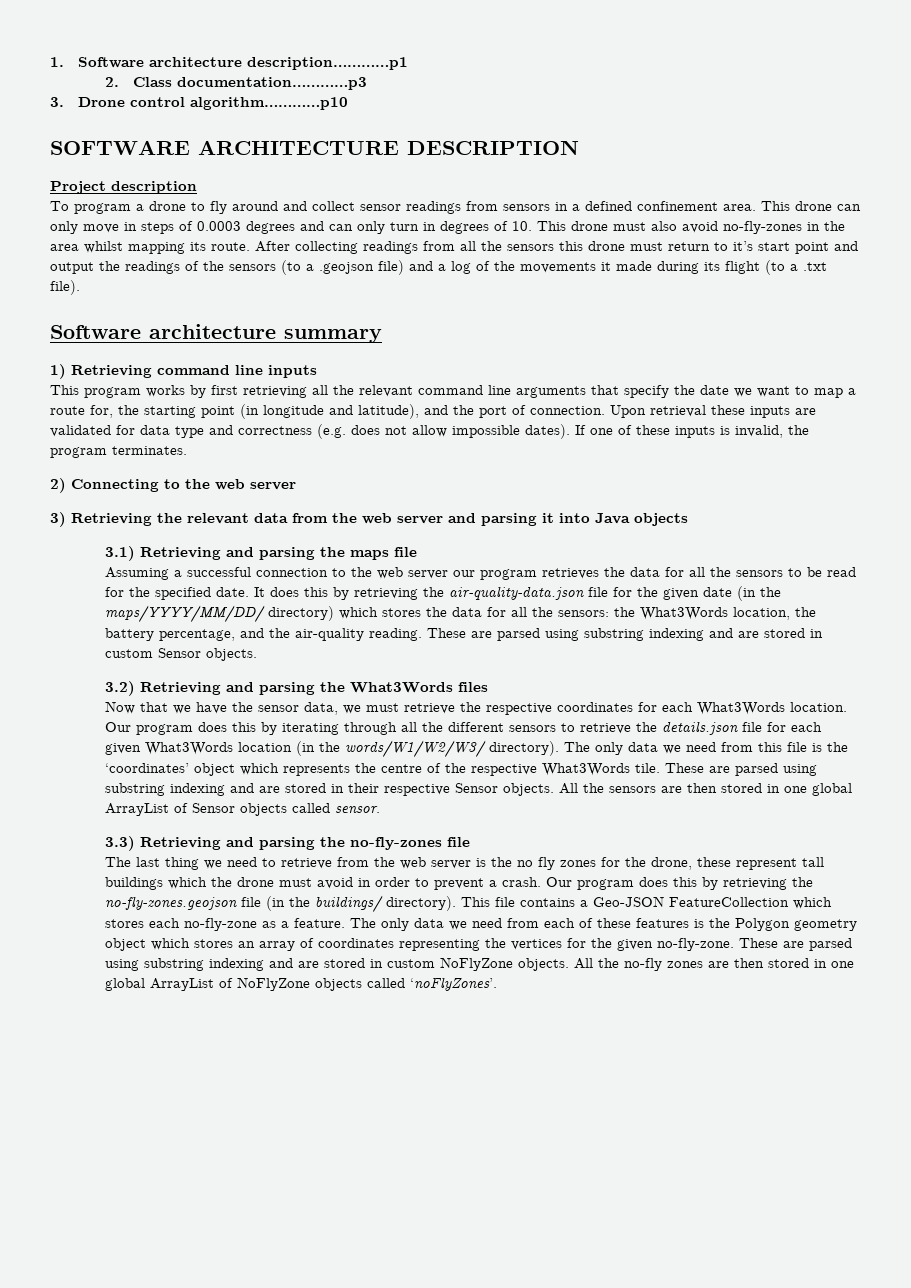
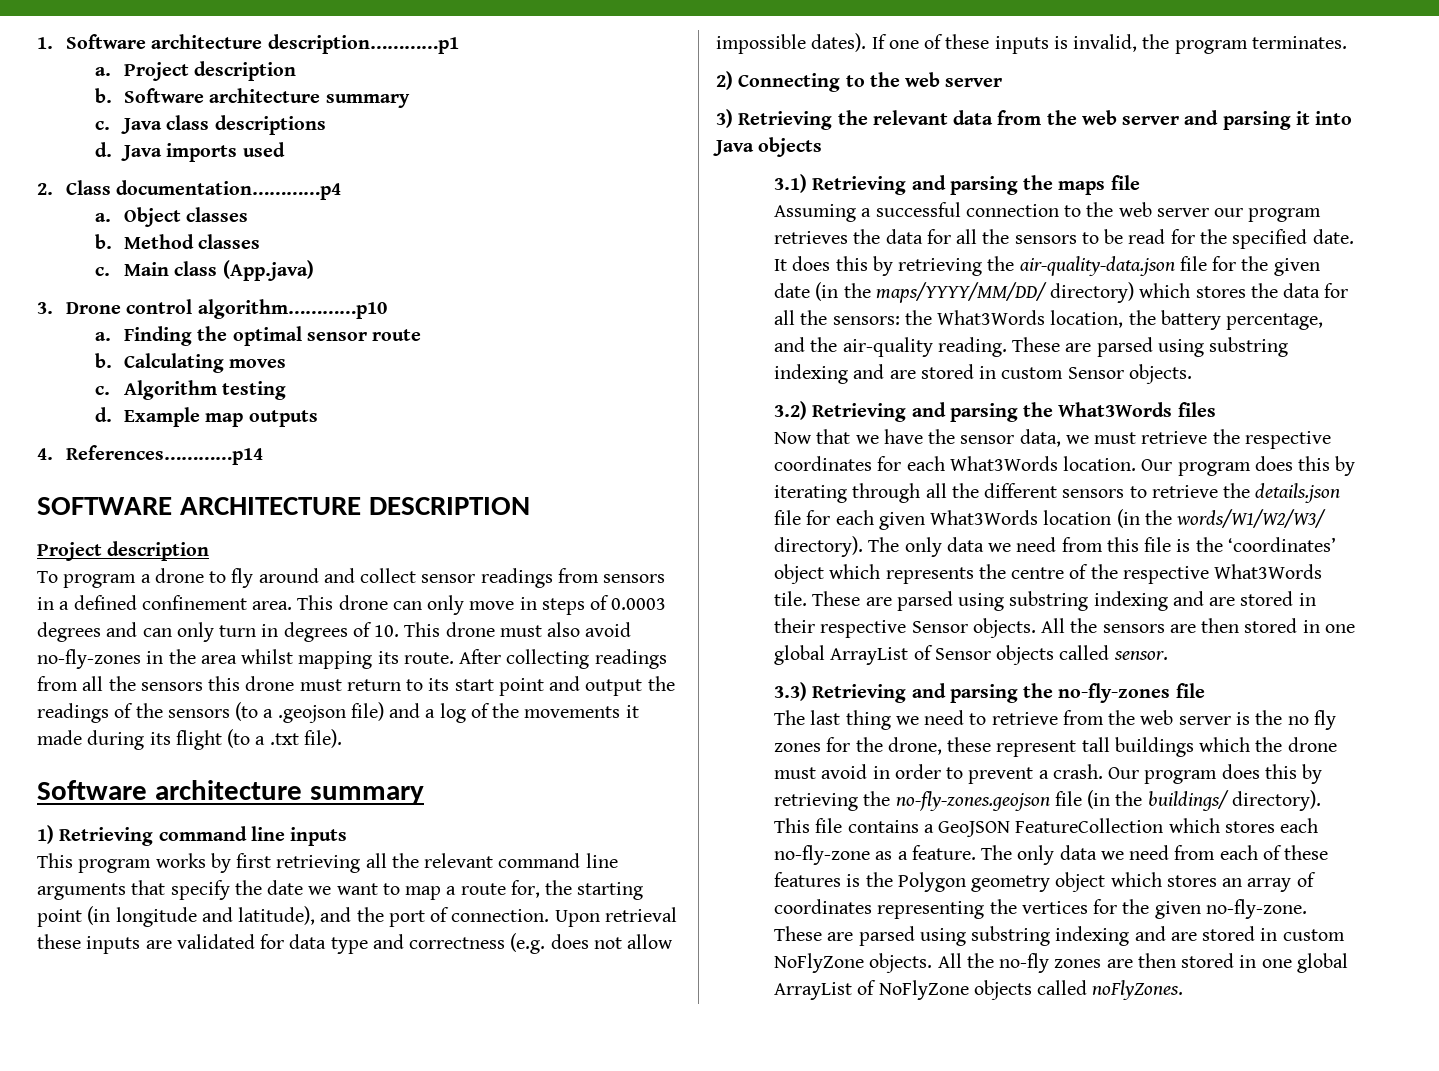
- 2. Class documentation…………p3
+ a. Project description
+ b. Software architecture summary
+ c. Java class descriptions
+ d. Java imports used
+ 2. Class documentation…………p4
+ a. Object classes
+ b. Method classes
+ c. Main class (App.java)
  3. Drone control algorithm…………p10
+ a. Finding the optimal sensor route
+ b. Calculating moves
+ c. Algorithm testing
+ d. Example map outputs
+ 4. References…………p14
- After collecting readings from all the sensors this drone must return to it’s start point and output the readings of the sensors (to a .geojson file) and a log of the movements it made during its flight (to a .txt file).
+ After collecting readings from all the sensors this drone must return to its start point and output the readings of the sensors (to a .geojson file) and a log of the movements it made during its flight (to a .txt file).
- This file contains a Geo-JSON FeatureCollection which stores each no-fly-zone as a feature.
+ This file contains a GeoJSON FeatureCollection which stores each no-fly-zone as a feature.
- All the no-fly zones are then stored in one global ArrayList of NoFlyZone objects called ‘noFlyZones’.
+ All the no-fly zones are then stored in one global ArrayList of NoFlyZone objects called noFlyZones.

